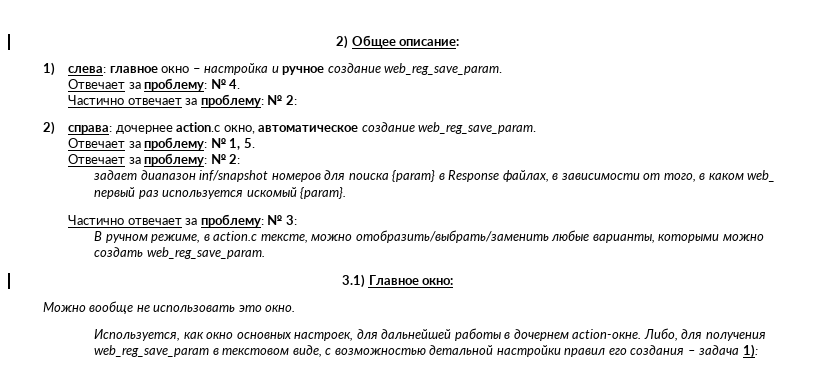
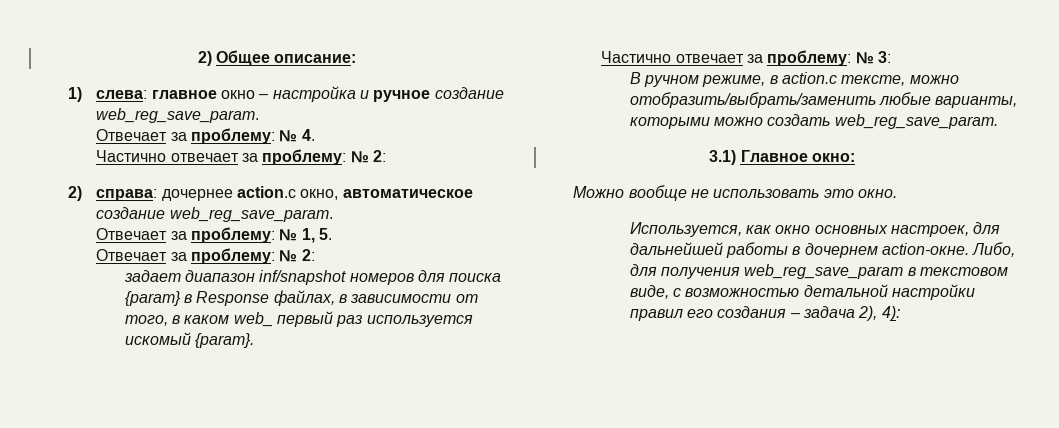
- Либо, для получения web_reg_save_param в текстовом виде, с возможностью детальной настройки правил его создания – задача 1):
+ Либо, для получения web_reg_save_param в текстовом виде, с возможностью детальной настройки правил его создания – задача 2), 4):

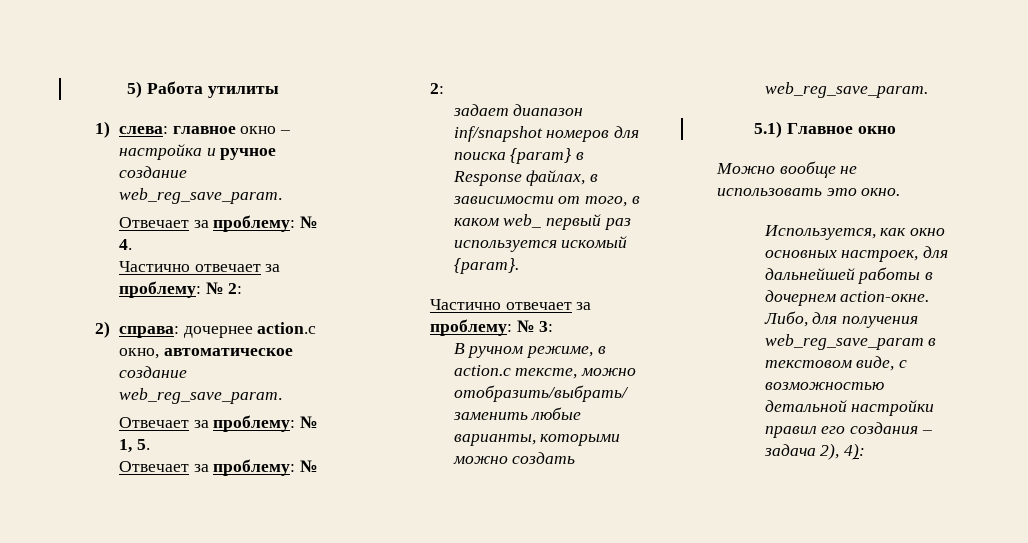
- 2) Общее описание:
+ 5) Работа утилиты
- 3.1) Главное окно:
+ 5.1) Главное окно

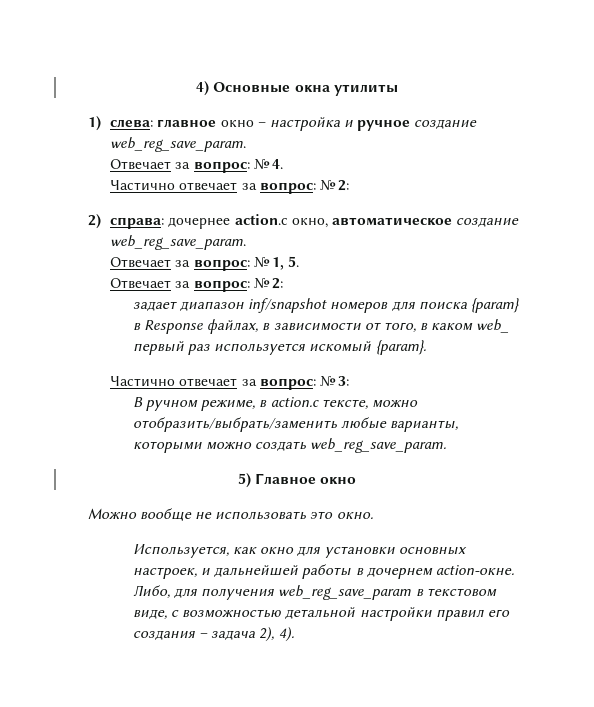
- 5) Работа утилиты
+ 4) Основные окна утилиты
- Отвечает за проблему: № 4.
+ Отвечает за вопрос: № 4.
- Частично отвечает за проблему: № 2:
+ Частично отвечает за вопрос: № 2:
- Отвечает за проблему: № 1, 5.
+ Отвечает за вопрос: № 1, 5.
- Отвечает за проблему: № 2:
+ Отвечает за вопрос: № 2:
- Частично отвечает за проблему: № 3:
+ Частично отвечает за вопрос: № 3:
- 5.1) Главное окно
+ 5) Главное окно
- Используется, как окно основных настроек, для дальнейшей работы в дочернем action-окне.
+ Используется, как окно для установки основных настроек, и дальнейшей работы в дочернем action-окне.
- Либо, для получения web_reg_save_param в текстовом виде, с возможностью детальной настройки правил его создания – задача 2), 4):
+ Либо, для получения web_reg_save_param в текстовом виде, с возможностью детальной настройки правил его создания – задача 2), 4).

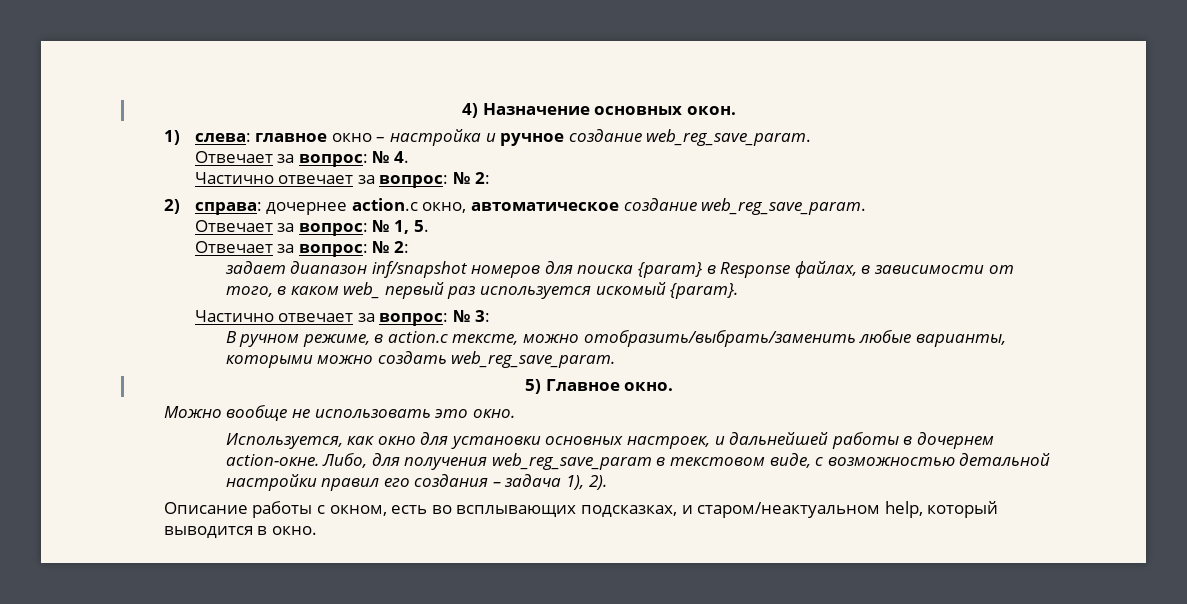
- 4) Основные окна утилиты
+ 4) Назначение основных окон.
- 5) Главное окно
+ 5) Главное окно.
- Либо, для получения web_reg_save_param в текстовом виде, с возможностью детальной настройки правил его создания – задача 2), 4).
+ Либо, для получения web_reg_save_param в текстовом виде, с возможностью детальной настройки правил его создания – задача 1), 2).
+ Описание работы с окном, есть во всплывающих подсказках, и старом/неактуальном help, который выводится в окно.

